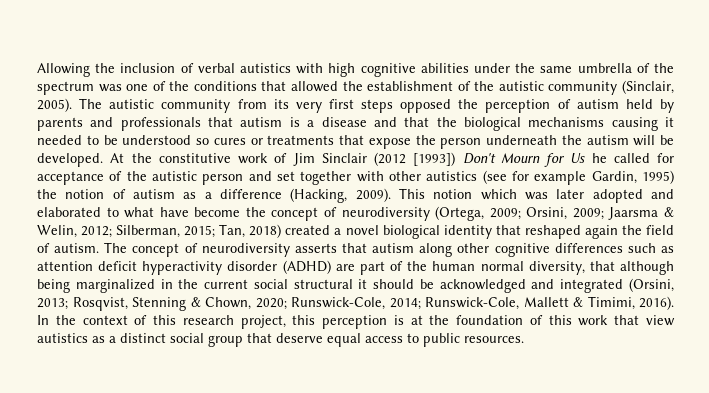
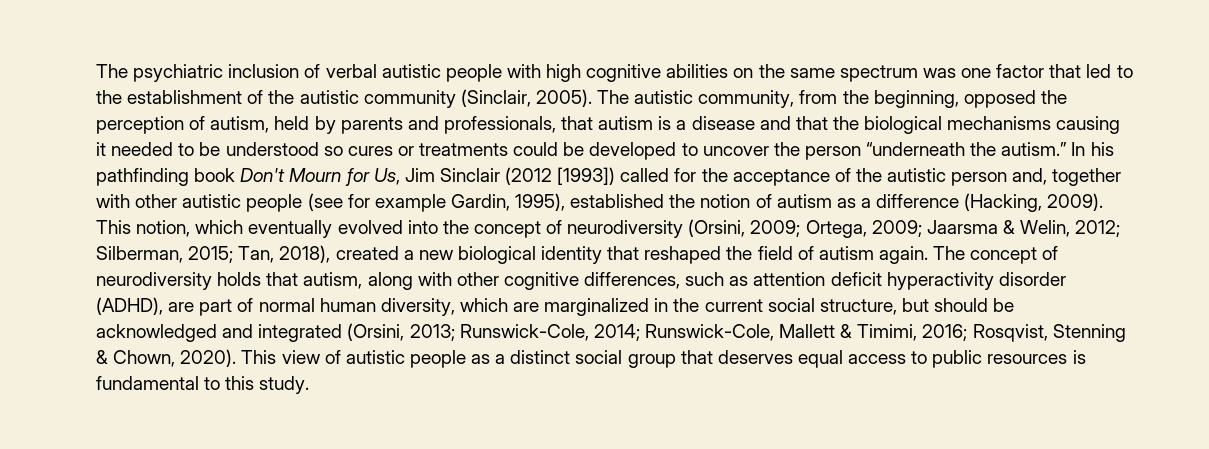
- Allowing the inclusion of verbal autistics with high cognitive abilities under the same umbrella of the spectrum was one of the conditions that allowed the establishment of the autistic community (Sinclair, 2005).
+ The psychiatric inclusion of verbal autistic people with high cognitive abilities on the same spectrum was one factor that led to the establishment of the autistic community (Sinclair, 2005).
- The autistic community from its very first steps opposed the perception of autism held by parents and professionals that autism is a disease and that the biological mechanisms causing it needed to be understood so cures or treatments that expose the person underneath the autism will be developed. At the constitutive work of Jim Sinclair (2012 [1993]) Don't Mourn for Us he called for acceptance of the autistic person and set together with other autistics (see for example Gardin, 1995) the notion of autism as a difference (Hacking, 2009).
+ The autistic community, from the beginning, opposed the perception of autism, held by parents and professionals, that autism is a disease and that the biological mechanisms causing it needed to be understood so cures or treatments could be developed to uncover the person “underneath the autism.” In his pathfinding book Don't Mourn for Us, Jim Sinclair (2012 [1993]) called for the acceptance of the autistic person and, together with other autistic people (see for example Gardin, 1995), established the notion of autism as a difference (Hacking, 2009).
- This notion which was later adopted and elaborated to what have become the concept of neurodiversity (Ortega, 2009; Orsini, 2009; Jaarsma & Welin, 2012; Silberman, 2015; Tan, 2018) created a novel biological identity that reshaped again the field of autism.
+ This notion, which eventually evolved into the concept of neurodiversity (Orsini, 2009; Ortega, 2009; Jaarsma & Welin, 2012; Silberman, 2015; Tan, 2018), created a new biological identity that reshaped the field of autism again.
- The concept of neurodiversity asserts that autism along other cognitive differences such as attention deficit hyperactivity disorder (ADHD) are part of the human normal diversity, that although being marginalized in the current social structural it should be acknowledged and integrated (Orsini, 2013; Rosqvist, Stenning & Chown, 2020; Runswick-Cole, 2014; Runswick-Cole, Mallett & Timimi, 2016). In the context of this research project, this perception is at the foundation of this work that view autistics as a distinct social group that deserve equal access to public resources.
+ The concept of neurodiversity holds that autism, along with other cognitive differences, such as attention deficit hyperactivity disorder (ADHD), are part of normal human diversity, which are marginalized in the current social structure, but should be acknowledged and integrated (Orsini, 2013; Runswick-Cole, 2014; Runswick-Cole, Mallett & Timimi, 2016; Rosqvist, Stenning & Chown, 2020). This view of autistic people as a distinct social group that deserves equal access to public resources is fundamental to this study.

